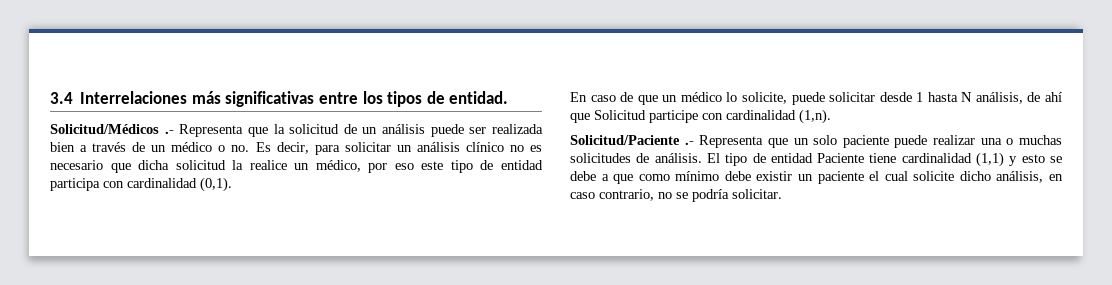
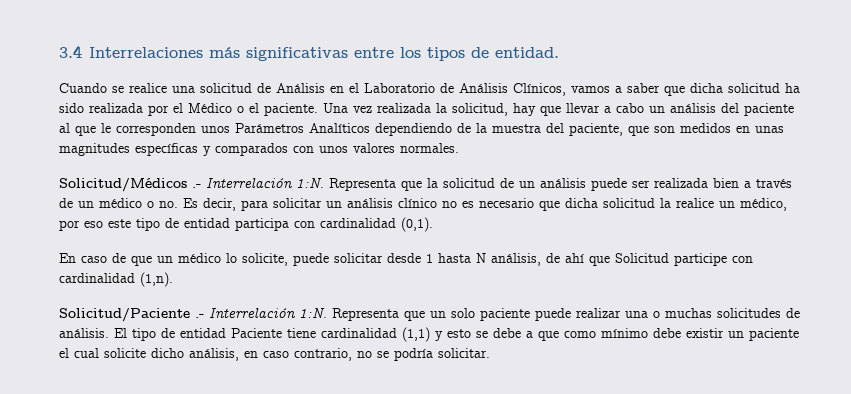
+ Cuando se realice una solicitud de Análisis en el Laboratorio de Análisis Clínicos, vamos a saber que dicha solicitud ha sido realizada por el Médico o el paciente. Una vez realizada la solicitud, hay que llevar a cabo un análisis del paciente al que le corresponden unos Parámetros Analíticos dependiendo de la muestra del paciente, que son medidos en unas magnitudes específicas y comparados con unos valores normales.
- Solicitud/Médicos .- Representa que la solicitud de un análisis puede ser realizada bien a través de un médico o no. Es decir, para solicitar un análisis clínico no es necesario que dicha solicitud la realice un médico, por eso este tipo de entidad participa con cardinalidad (0,1).
+ Solicitud/Médicos .- Interrelación 1:N. Representa que la solicitud de un análisis puede ser realizada bien a través de un médico o no. Es decir, para solicitar un análisis clínico no es necesario que dicha solicitud la realice un médico, por eso este tipo de entidad participa con cardinalidad (0,1).
- Solicitud/Paciente .- Representa que un solo paciente puede realizar una o muchas solicitudes de análisis.
+ Solicitud/Paciente .- Interrelación 1:N. Representa que un solo paciente puede realizar una o muchas solicitudes de análisis.

